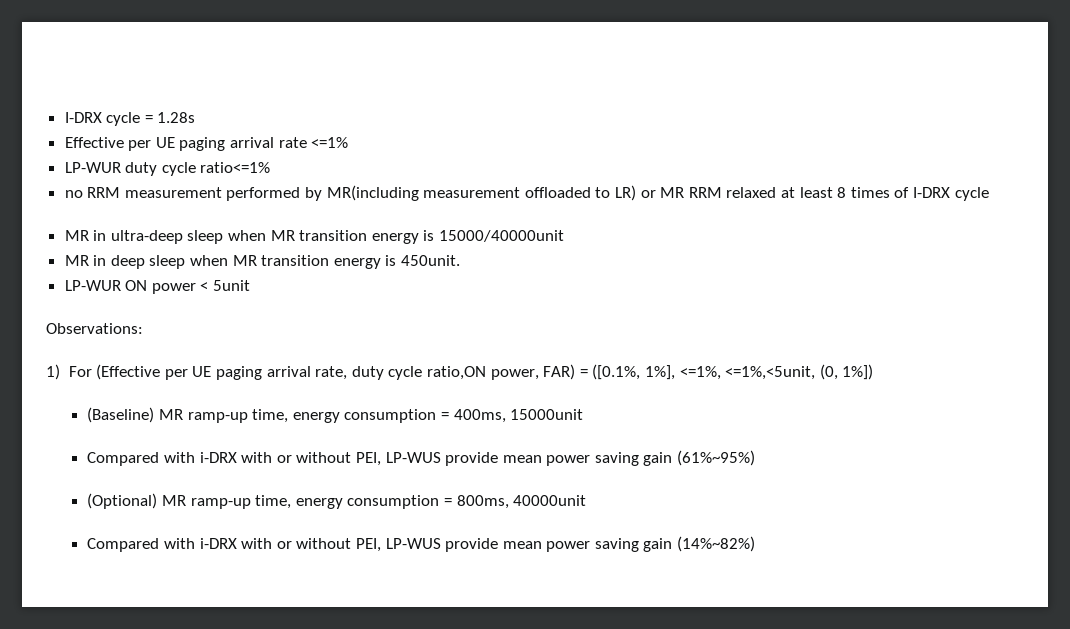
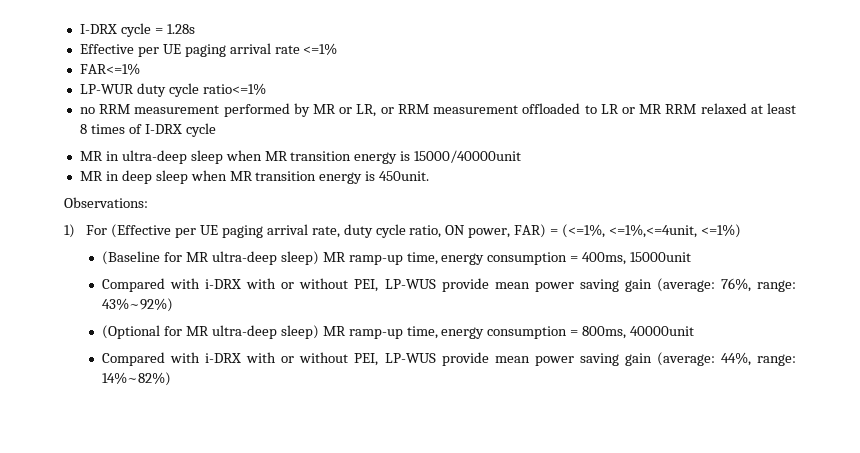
+ FAR<=1%
- no RRM measurement performed by MR(including measurement offloaded to LR) or MR RRM relaxed at least 8 times of I-DRX cycle
+ no RRM measurement performed by MR or LR, or RRM measurement offloaded to LR or MR RRM relaxed at least 8 times of I-DRX cycle
- LP-WUR ON power < 5unit
- 1) For (Effective per UE paging arrival rate, duty cycle ratio,ON power, FAR) = ([0.1%, 1%], <=1%, <=1%,<5unit, (0, 1%])
- (Baseline) MR ramp-up time, energy consumption = 400ms, 15000unit
+ 1) For (Effective per UE paging arrival rate, duty cycle ratio, ON power, FAR) = (<=1%, <=1%,<=4unit, <=1%)
+ (Baseline for MR ultra-deep sleep) MR ramp-up time, energy consumption = 400ms, 15000unit
- Compared with i-DRX with or without PEI, LP-WUS provide mean power saving gain (61%~95%)
- (Optional) MR ramp-up time, energy consumption = 800ms, 40000unit
+ Compared with i-DRX with or without PEI, LP-WUS provide mean power saving gain (average: 76%, range: 43%~92%)
+ (Optional for MR ultra-deep sleep) MR ramp-up time, energy consumption = 800ms, 40000unit
- Compared with i-DRX with or without PEI, LP-WUS provide mean power saving gain (14%~82%)
+ Compared with i-DRX with or without PEI, LP-WUS provide mean power saving gain (average: 44%, range: 14%~82%)

